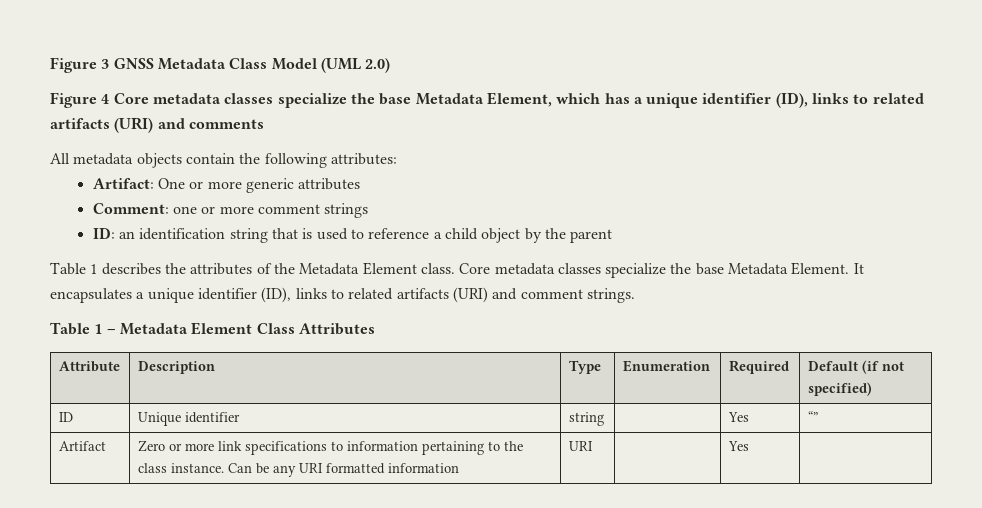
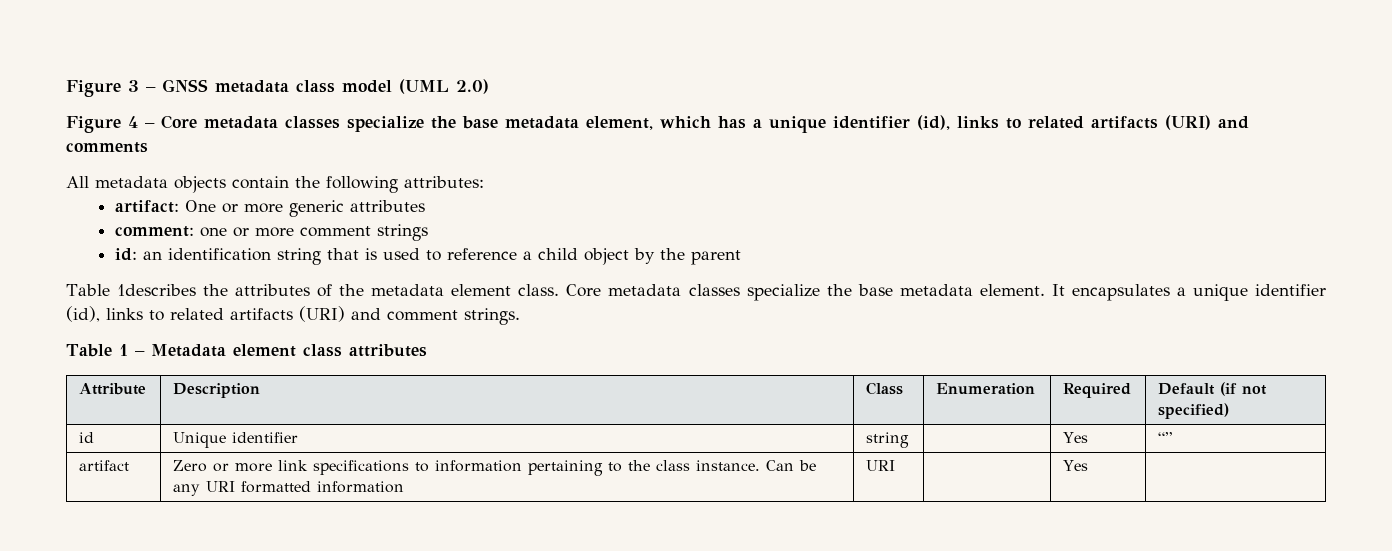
- Figure 3 GNSS Metadata Class Model (UML 2.0)
+ Figure 3 – GNSS metadata class model (UML 2.0)
- Figure 4 Core metadata classes specialize the base Metadata Element, which has a unique identifier (ID), links to related artifacts (URI) and comments
+ Figure 4 – Core metadata classes specialize the base metadata element, which has a unique identifier (id), links to related artifacts (URI) and comments
- Artifact: One or more generic attributes
+ artifact: One or more generic attributes
- Comment: one or more comment strings
+ comment: one or more comment strings
- ID: an identification string that is used to reference a child object by the parent
+ id: an identification string that is used to reference a child object by the parent
- Table 1 describes the attributes of the Metadata Element class.
+ Table 1describes the attributes of the metadata element class.
- Core metadata classes specialize the base Metadata Element.
+ Core metadata classes specialize the base metadata element.
- It encapsulates a unique identifier (ID), links to related artifacts (URI) and comment strings.
+ It encapsulates a unique identifier (id), links to related artifacts (URI) and comment strings.
- Table 1 – Metadata Element Class Attributes
+ Table 1 – Metadata element class attributes
- Attribute | Description | Type | Enumeration | Required | Default (if not specified)
+ Attribute | Description | Class | Enumeration | Required | Default (if not specified)
- ID | Unique identifier | string | | Yes | “”
+ id | Unique identifier | string | | Yes | “”
- Artifact | Zero or more link specifications to information pertaining to the class instance. Can be any URI formatted information | URI | | Yes |
+ artifact | Zero or more link specifications to information pertaining to the class instance. Can be any URI formatted information | URI | | Yes |

